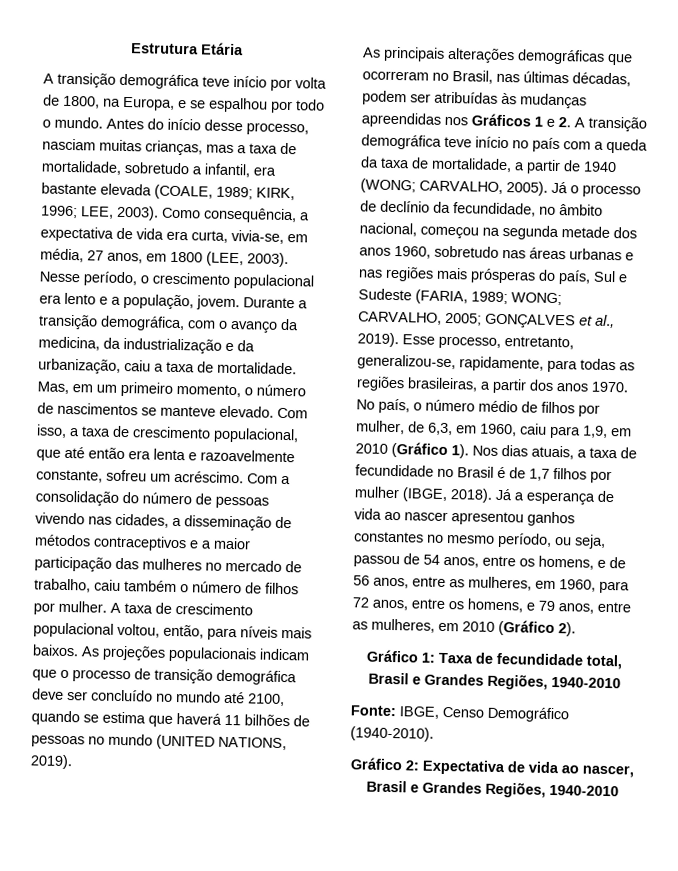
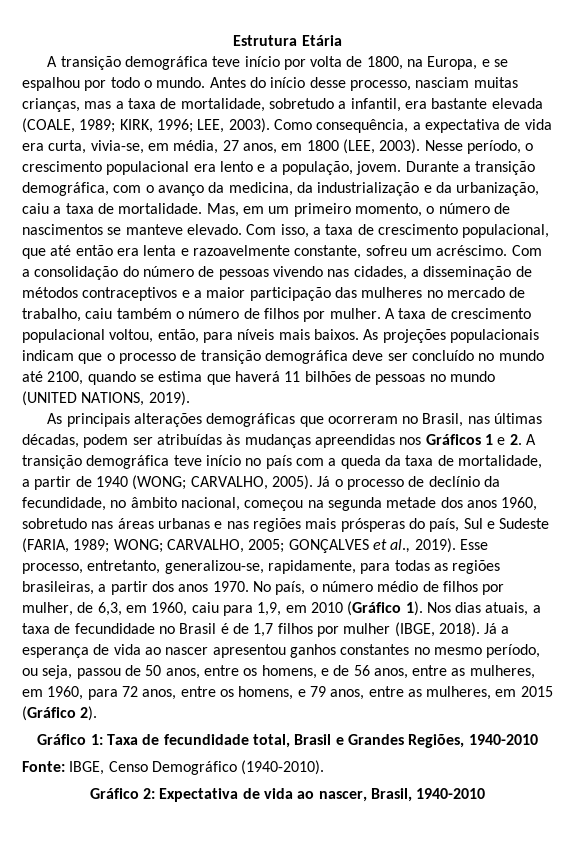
- Já a esperança de vida ao nascer apresentou ganhos constantes no mesmo período, ou seja, passou de 54 anos, entre os homens, e de 56 anos, entre as mulheres, em 1960, para 72 anos, entre os homens, e 79 anos, entre as mulheres, em 2010 (Gráfico 2).
+ Já a esperança de vida ao nascer apresentou ganhos constantes no mesmo período, ou seja, passou de 50 anos, entre os homens, e de 56 anos, entre as mulheres, em 1960, para 72 anos, entre os homens, e 79 anos, entre as mulheres, em 2015 (Gráfico 2).
- Gráfico 2: Expectativa de vida ao nascer, Brasil e Grandes Regiões, 1940-2010
+ Gráfico 2: Expectativa de vida ao nascer, Brasil, 1940-2010

